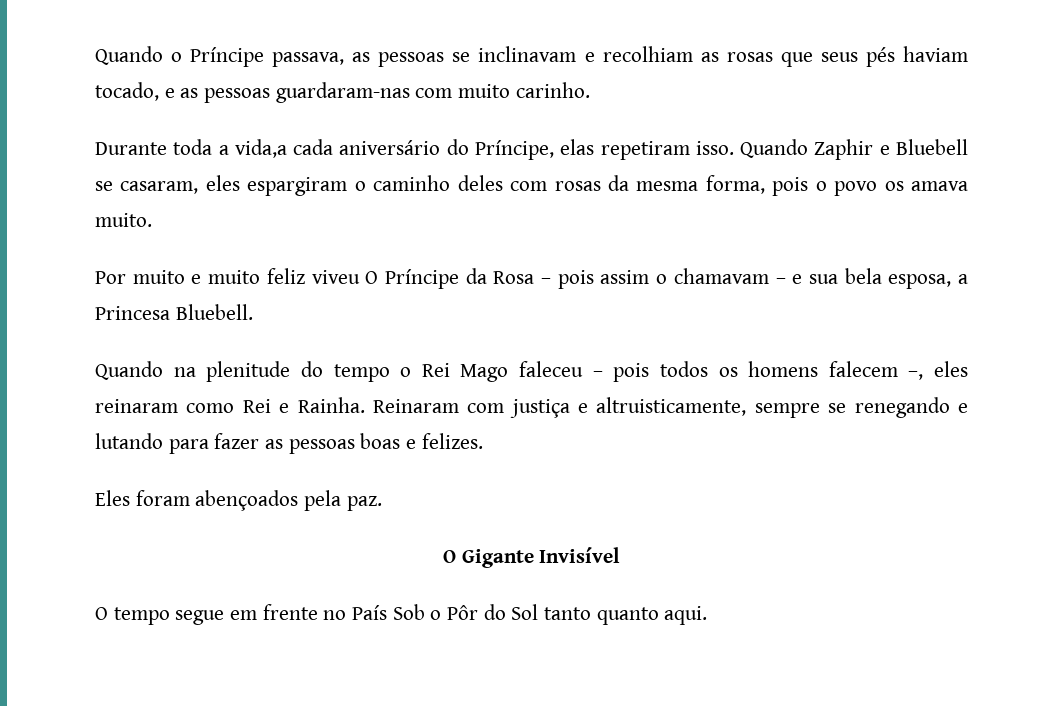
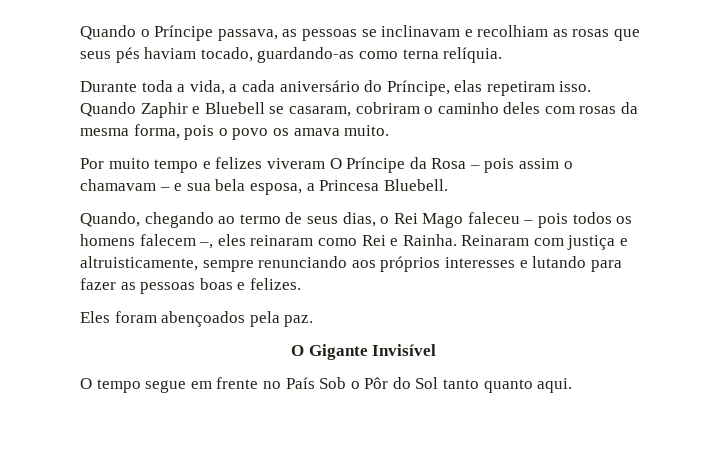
- Quando o Príncipe passava, as pessoas se inclinavam e recolhiam as rosas que seus pés haviam tocado, e as pessoas guardaram-nas com muito carinho.
+ Quando o Príncipe passava, as pessoas se inclinavam e recolhiam as rosas que seus pés haviam tocado, guardando-as como terna relíquia.
- Durante toda a vida,a cada aniversário do Príncipe, elas repetiram isso.
+ Durante toda a vida, a cada aniversário do Príncipe, elas repetiram isso.
- Quando Zaphir e Bluebell se casaram, eles espargiram o caminho deles com rosas da mesma forma, pois o povo os amava muito.
+ Quando Zaphir e Bluebell se casaram, cobriram o caminho deles com rosas da mesma forma, pois o povo os amava muito.
- Por muito e muito feliz viveu O Príncipe da Rosa – pois assim o chamavam – e sua bela esposa, a Princesa Bluebell.
+ Por muito tempo e felizes viveram O Príncipe da Rosa – pois assim o chamavam – e sua bela esposa, a Princesa Bluebell.
- Quando na plenitude do tempo o Rei Mago faleceu – pois todos os homens falecem –, eles reinaram como Rei e Rainha.
+ Quando, chegando ao termo de seus dias, o Rei Mago faleceu – pois todos os homens falecem –, eles reinaram como Rei e Rainha.
- Reinaram com justiça e altruisticamente, sempre se renegando e lutando para fazer as pessoas boas e felizes.
+ Reinaram com justiça e altruisticamente, sempre renunciando aos próprios interesses e lutando para fazer as pessoas boas e felizes.

